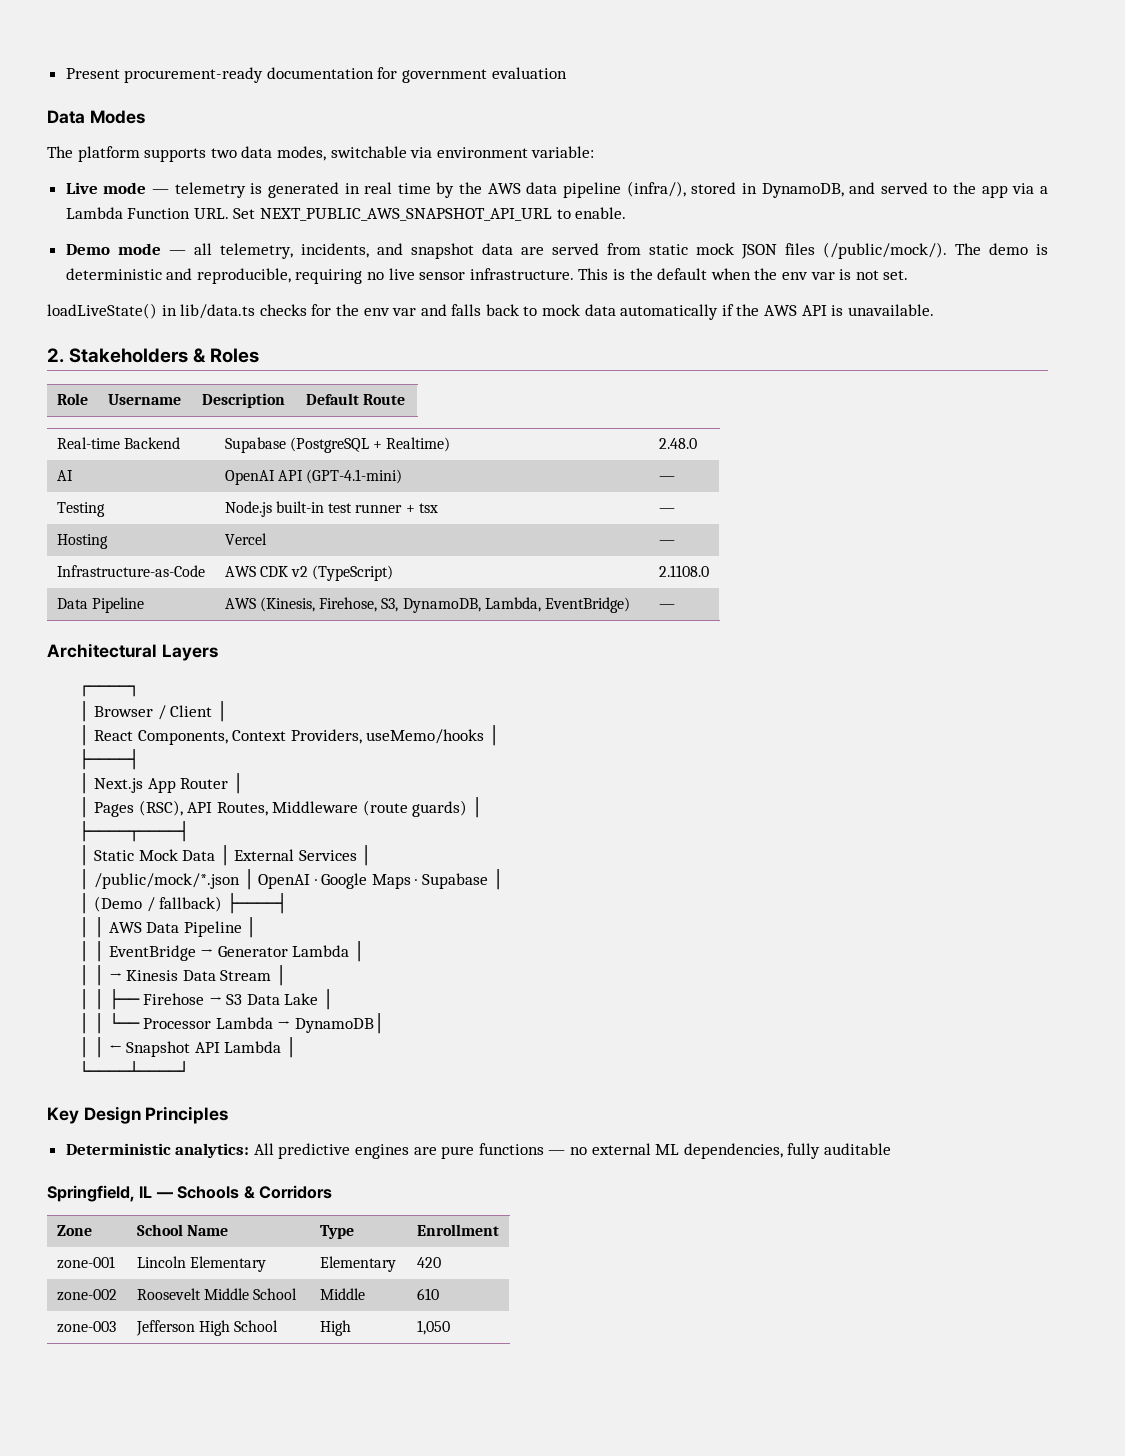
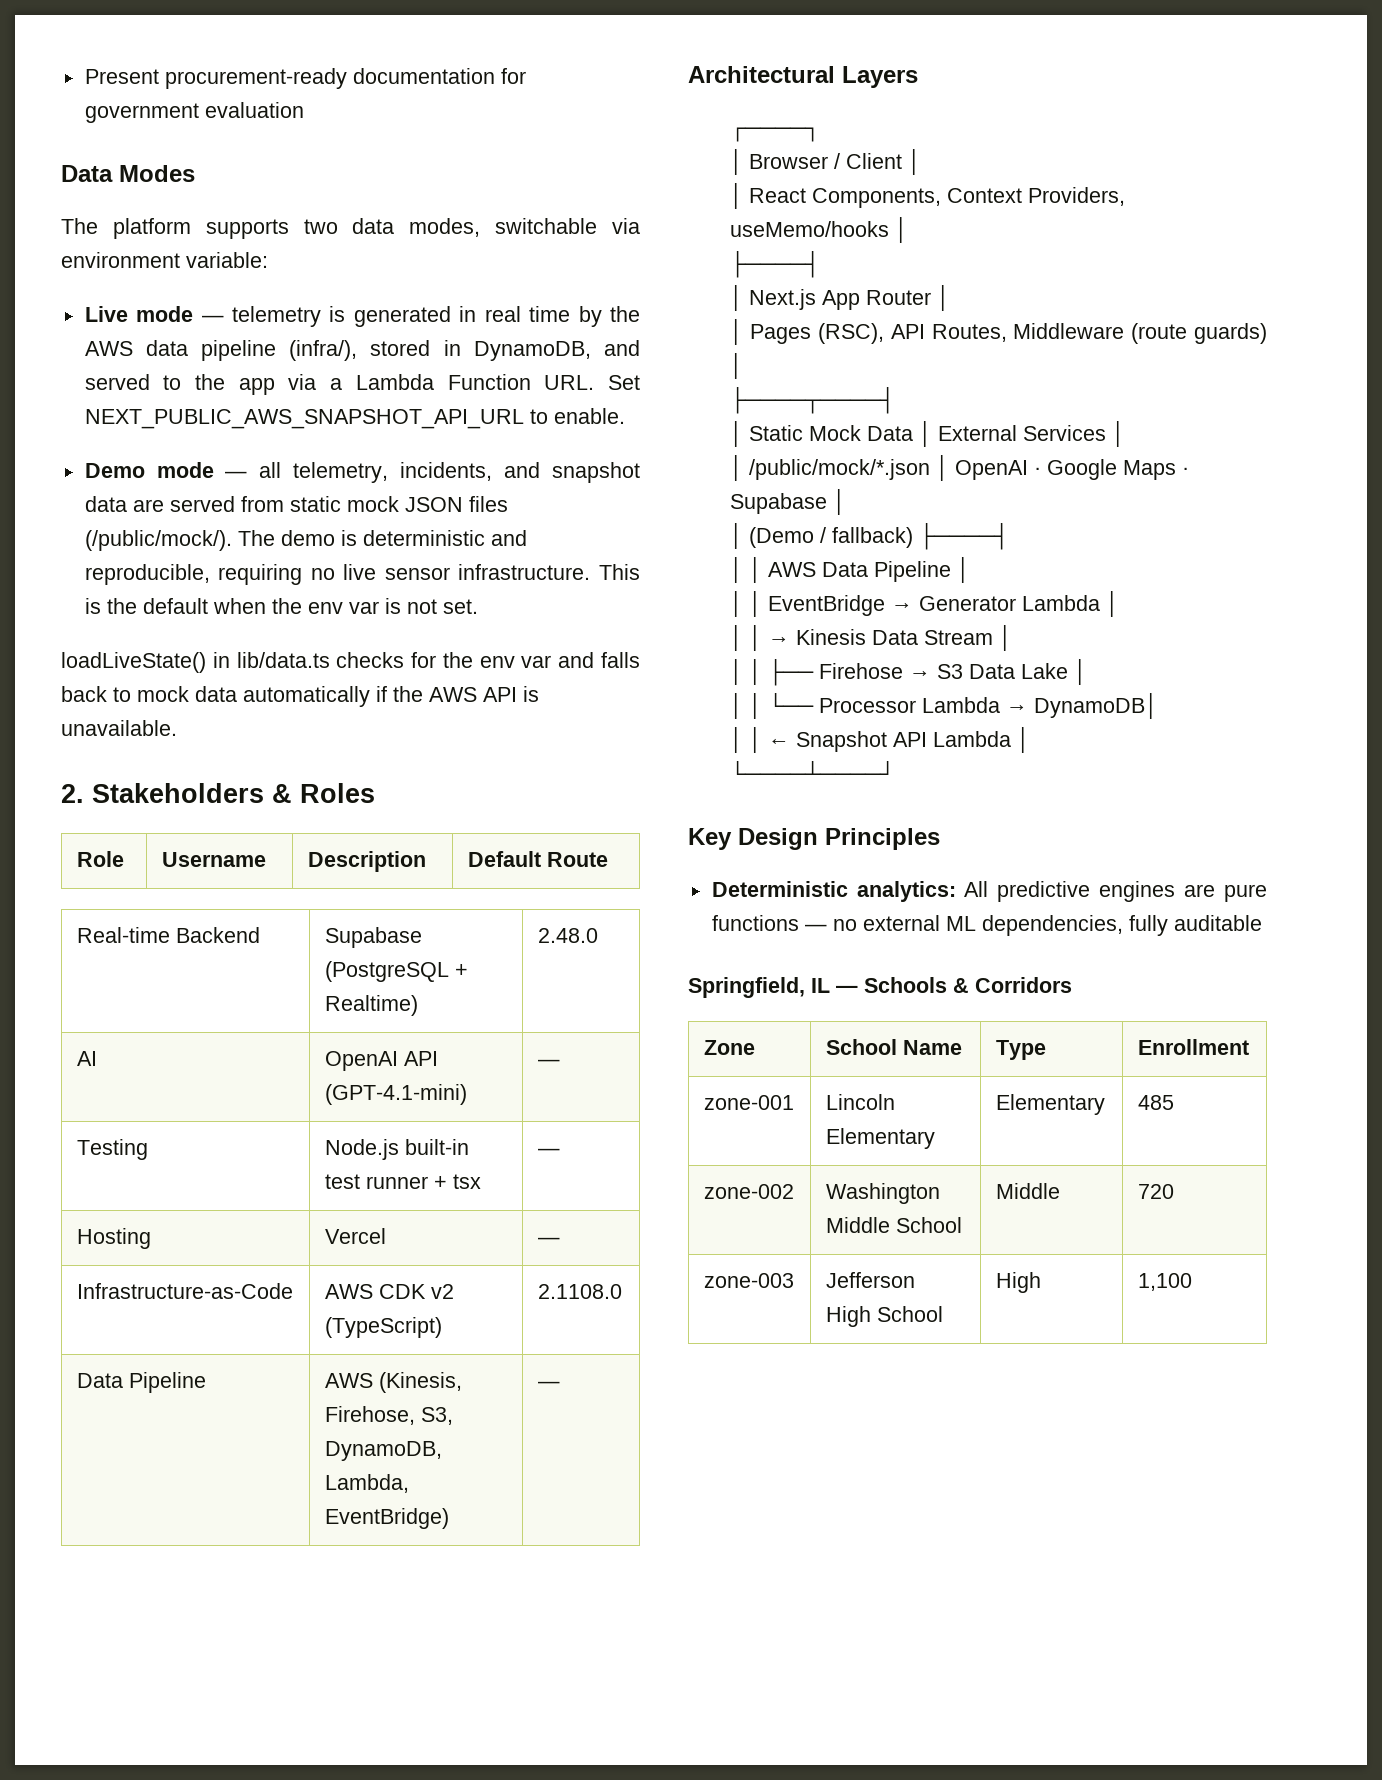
- zone-001 | Lincoln Elementary | Elementary | 420
+ zone-001 | Lincoln Elementary | Elementary | 485
- zone-002 | Roosevelt Middle School | Middle | 610
+ zone-002 | Washington Middle School | Middle | 720
- zone-003 | Jefferson High School | High | 1,050
+ zone-003 | Jefferson High School | High | 1,100

